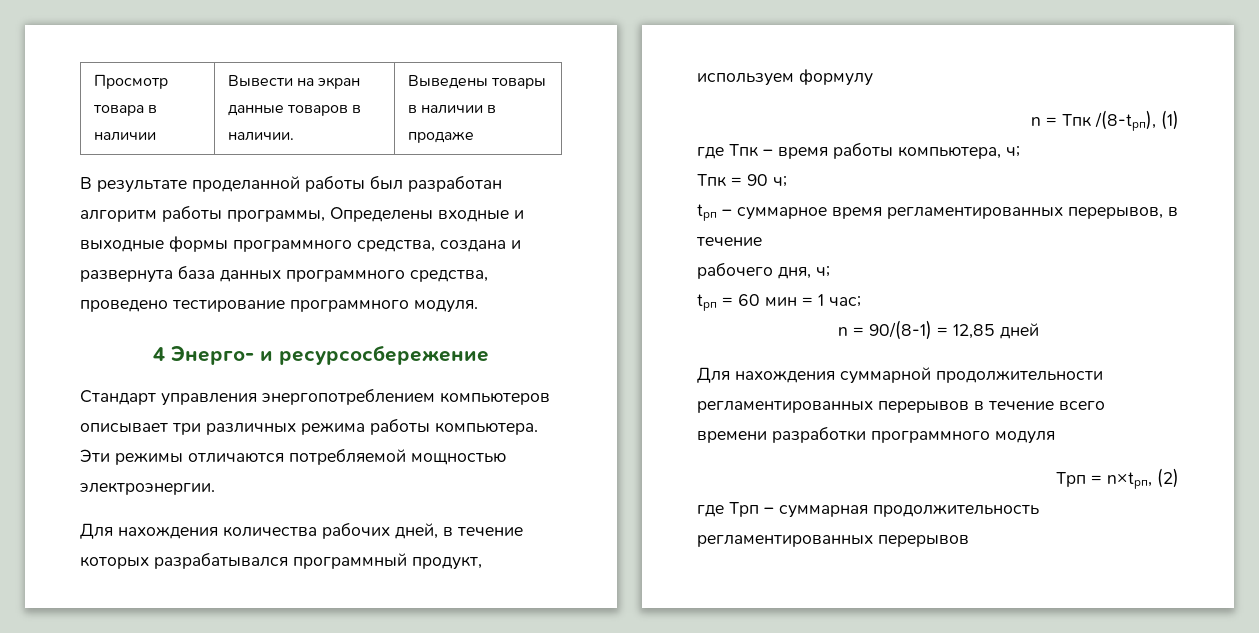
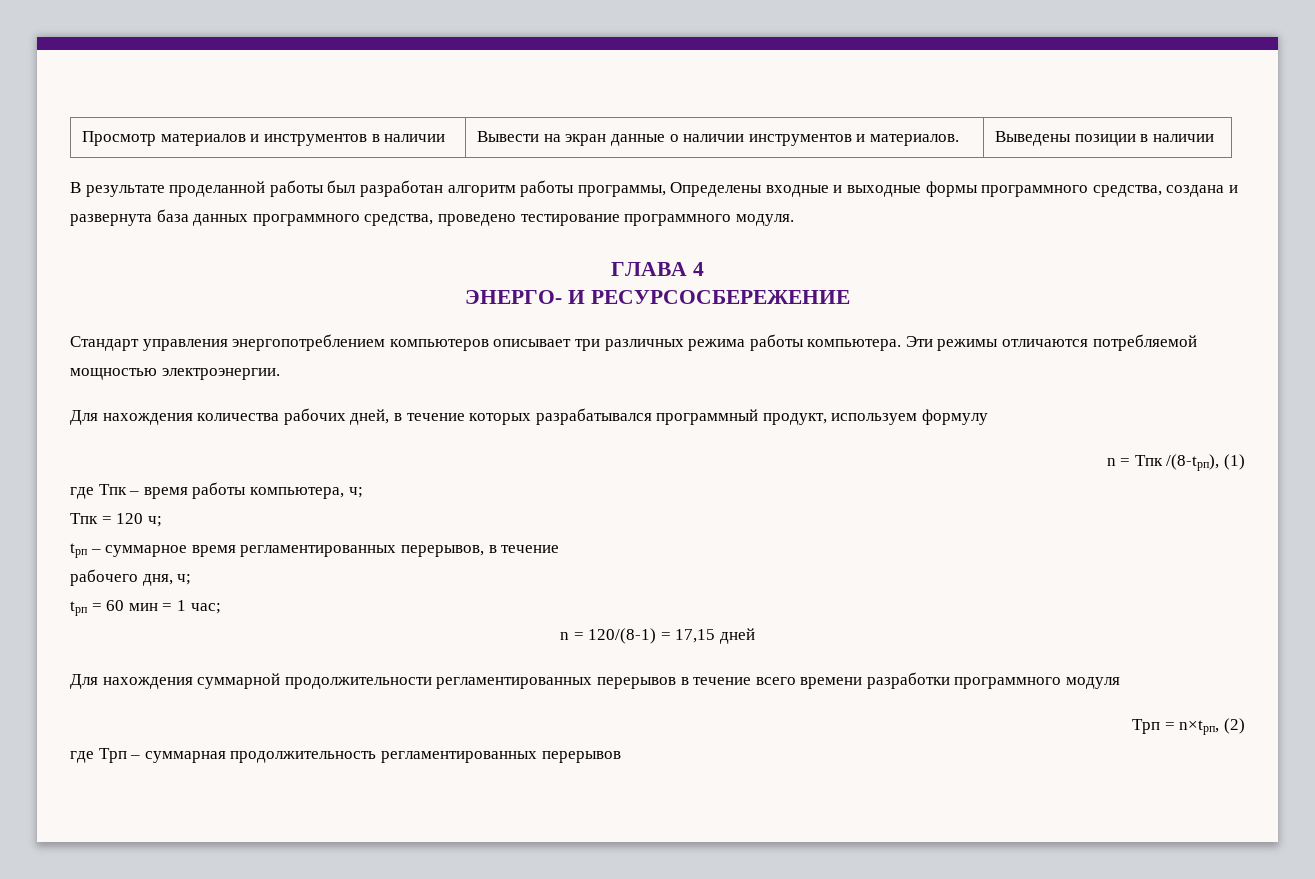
- Просмотр товара в наличии | Вывести на экран данные товаров в наличии. | Выведены товары в наличии в продаже
+ Просмотр материалов и инструментов в наличии | Вывести на экран данные о наличии инструментов и материалов. | Выведены позиции в наличии
- 4 Энерго- и ресурсосбережение
+ ГЛАВА 4
+ ЭНЕРГО- И РЕСУРСОСБЕРЕЖЕНИЕ
- Тпк = 90 ч;
+ Тпк = 120 ч;
- n = 90/(8-1) = 12,85 дней
+ n = 120/(8-1) = 17,15 дней

